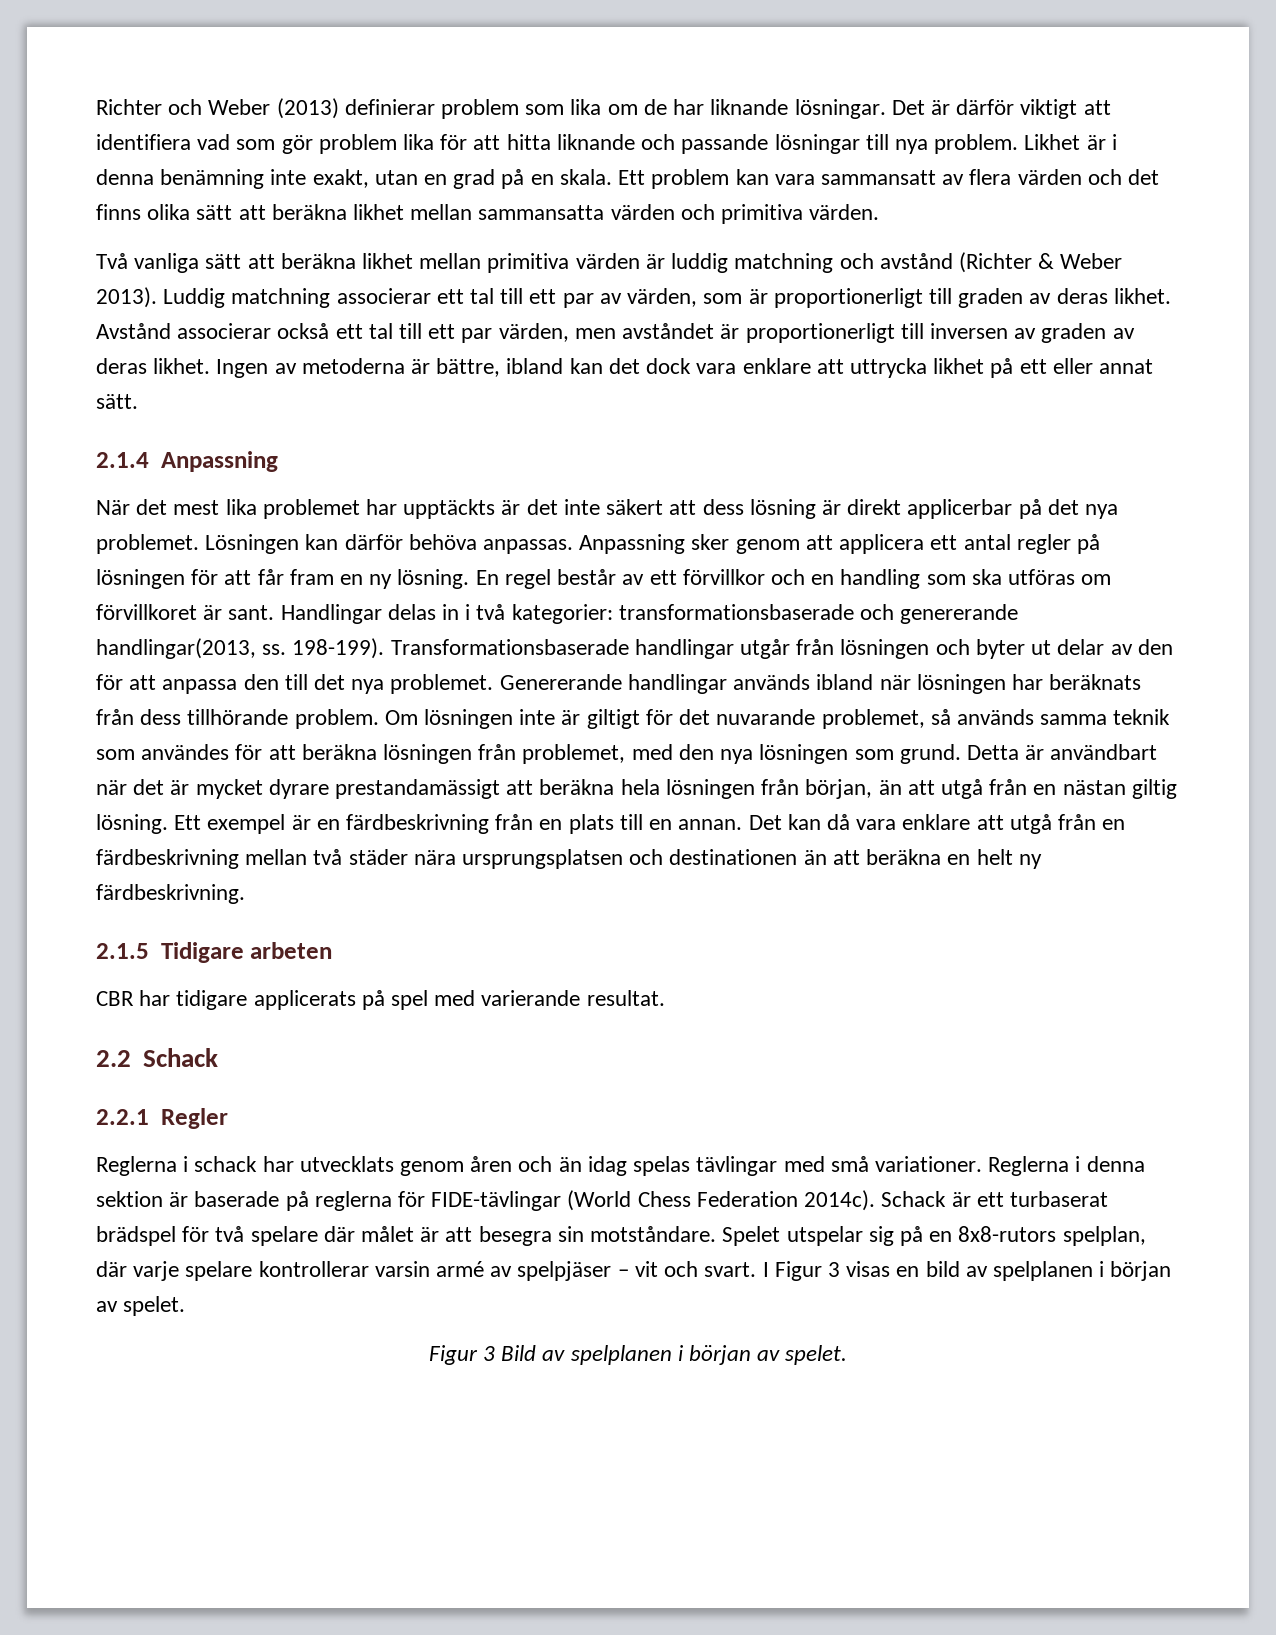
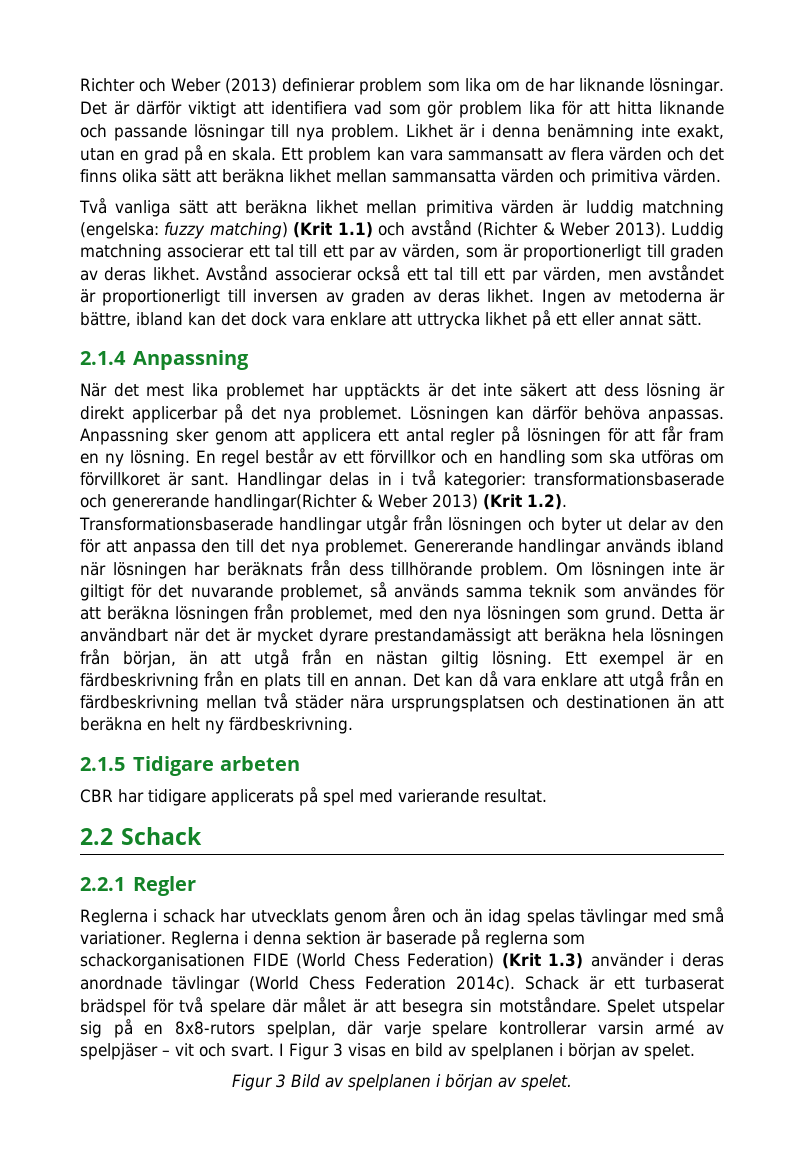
- Två vanliga sätt att beräkna likhet mellan primitiva värden är luddig matchning och avstånd (Richter & Weber 2013).
+ Två vanliga sätt att beräkna likhet mellan primitiva värden är luddig matchning (engelska: fuzzy matching) (Krit 1.1) och avstånd (Richter & Weber 2013).
- Handlingar delas in i två kategorier: transformationsbaserade och genererande handlingar(2013, ss. 198-199). Transformationsbaserade handlingar utgår från lösningen och byter ut delar av den för att anpassa den till det nya problemet.
+ Handlingar delas in i två kategorier: transformationsbaserade och genererande handlingar(Richter & Weber 2013) (Krit 1.2). Transformationsbaserade handlingar utgår från lösningen och byter ut delar av den för att anpassa den till det nya problemet.
- Reglerna i denna sektion är baserade på reglerna för FIDE-tävlingar (World Chess Federation 2014c).
+ Reglerna i denna sektion är baserade på reglerna som schackorganisationen FIDE (World Chess Federation) (Krit 1.3) använder i deras anordnade tävlingar (World Chess Federation 2014c).

